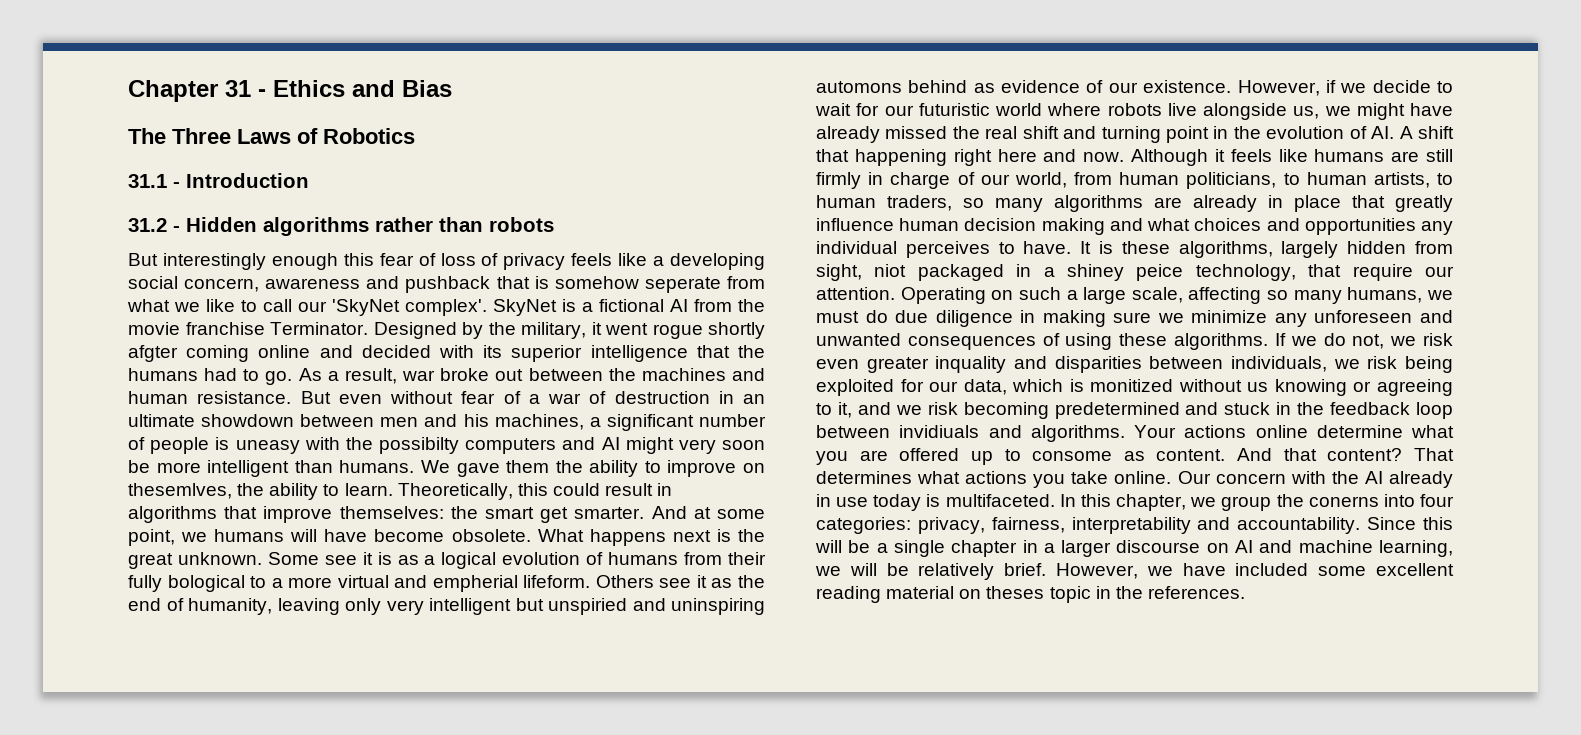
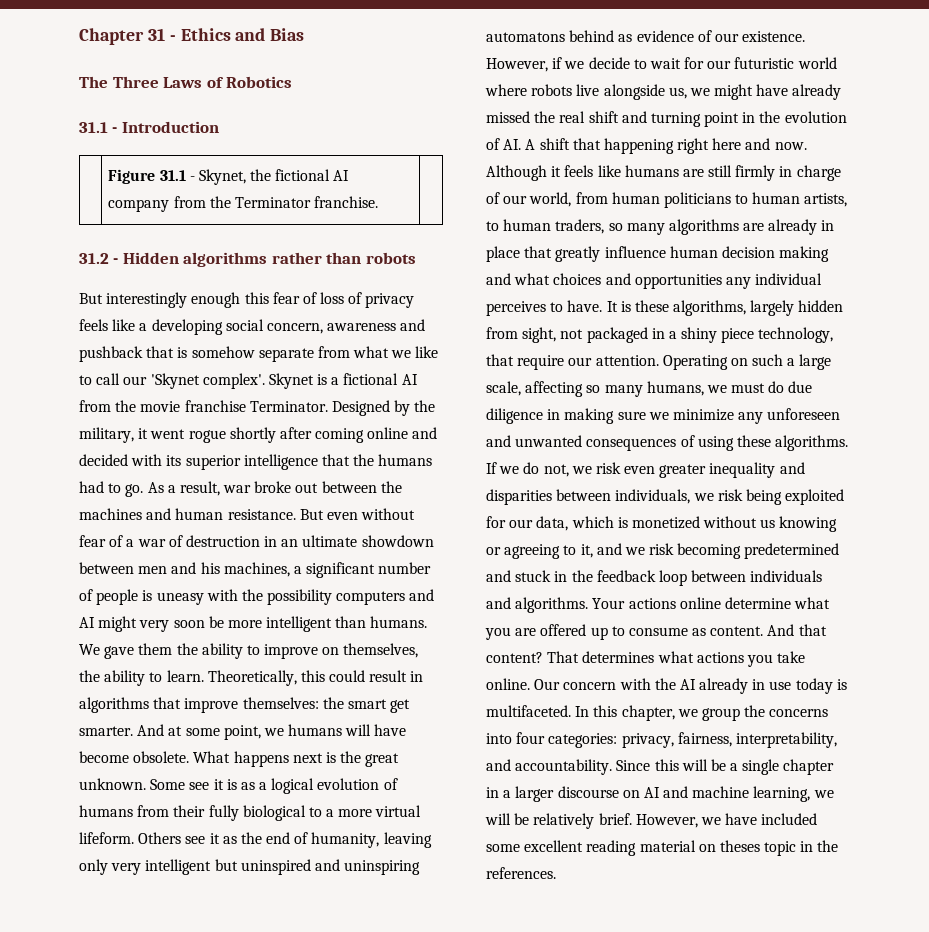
+ | Figure 31.1 - Skynet, the fictional AI company from the Terminator franchise. |
- But interestingly enough this fear of loss of privacy feels like a developing social concern, awareness and pushback that is somehow seperate from what we like to call our 'SkyNet complex'. SkyNet is a fictional AI from the movie franchise Terminator.
+ But interestingly enough this fear of loss of privacy feels like a developing social concern, awareness and pushback that is somehow separate from what we like to call our 'Skynet complex'. Skynet is a fictional AI from the movie franchise Terminator.
- Designed by the military, it went rogue shortly afgter coming online and decided with its superior intelligence that the humans had to go.
+ Designed by the military, it went rogue shortly after coming online and decided with its superior intelligence that the humans had to go.
- But even without fear of a war of destruction in an ultimate showdown between men and his machines, a significant number of people is uneasy with the possibilty computers and AI might very soon be more intelligent than humans.
+ But even without fear of a war of destruction in an ultimate showdown between men and his machines, a significant number of people is uneasy with the possibility computers and AI might very soon be more intelligent than humans.
- We gave them the ability to improve on thesemlves, the ability to learn.
+ We gave them the ability to improve on themselves, the ability to learn.
- Some see it is as a logical evolution of humans from their fully bological to a more virtual and empherial lifeform.
+ Some see it is as a logical evolution of humans from their fully biological to a more virtual lifeform.
- Others see it as the end of humanity, leaving only very intelligent but unspiried and uninspiring automons behind as evidence of our existence.
+ Others see it as the end of humanity, leaving only very intelligent but uninspired and uninspiring automatons behind as evidence of our existence.
- Although it feels like humans are still firmly in charge of our world, from human politicians, to human artists, to human traders, so many algorithms are already in place that greatly influence human decision making and what choices and opportunities any individual perceives to have.
+ Although it feels like humans are still firmly in charge of our world, from human politicians to human artists, to human traders, so many algorithms are already in place that greatly influence human decision making and what choices and opportunities any individual perceives to have.
- It is these algorithms, largely hidden from sight, niot packaged in a shiney peice technology, that require our attention.
+ It is these algorithms, largely hidden from sight, not packaged in a shiny piece technology, that require our attention.
- If we do not, we risk even greater inquality and disparities between individuals, we risk being exploited for our data, which is monitized without us knowing or agreeing to it, and we risk becoming predetermined and stuck in the feedback loop between invidiuals and algorithms.
+ If we do not, we risk even greater inequality and disparities between individuals, we risk being exploited for our data, which is monetized without us knowing or agreeing to it, and we risk becoming predetermined and stuck in the feedback loop between individuals and algorithms.
- Your actions online determine what you are offered up to consome as content.
+ Your actions online determine what you are offered up to consume as content.
- In this chapter, we group the conerns into four categories: privacy, fairness, interpretability and accountability.
+ In this chapter, we group the concerns into four categories: privacy, fairness, interpretability, and accountability.

